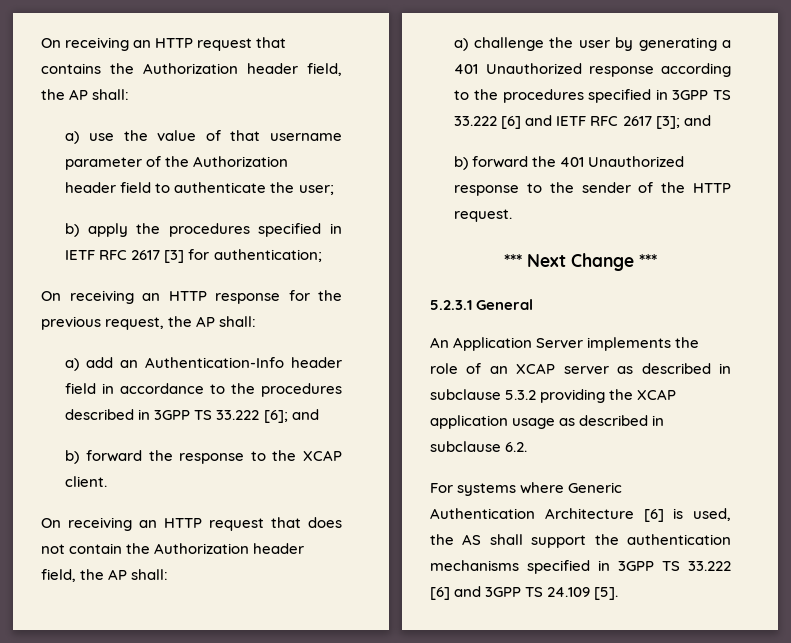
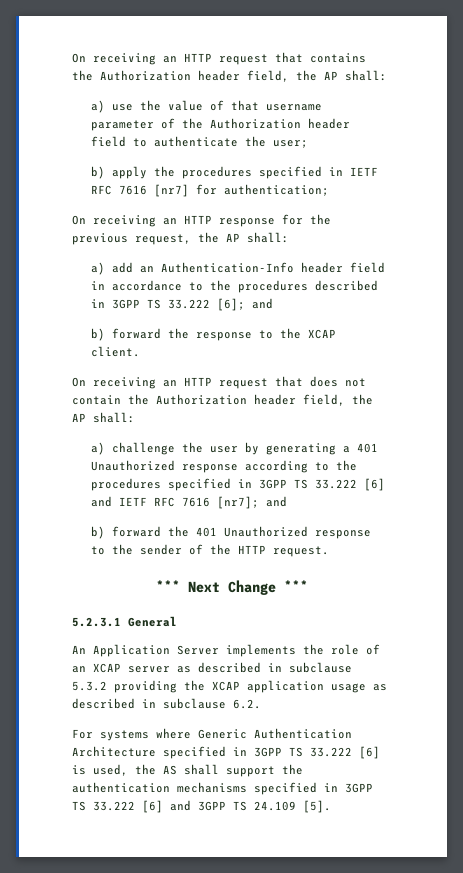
- b) apply the procedures specified in IETF RFC 2617 [3] for authentication;
+ b) apply the procedures specified in IETF RFC 7616 [nr7] for authentication;
- a) challenge the user by generating a 401 Unauthorized response according to the procedures specified in 3GPP TS 33.222 [6] and IETF RFC 2617 [3]; and
+ a) challenge the user by generating a 401 Unauthorized response according to the procedures specified in 3GPP TS 33.222 [6] and IETF RFC 7616 [nr7]; and
- For systems where Generic Authentication Architecture [6] is used, the AS shall support the authentication mechanisms specified in 3GPP TS 33.222 [6] and 3GPP TS 24.109 [5].
+ For systems where Generic Authentication Architecture specified in 3GPP TS 33.222 [6] is used, the AS shall support the authentication mechanisms specified in 3GPP TS 33.222 [6] and 3GPP TS 24.109 [5].

